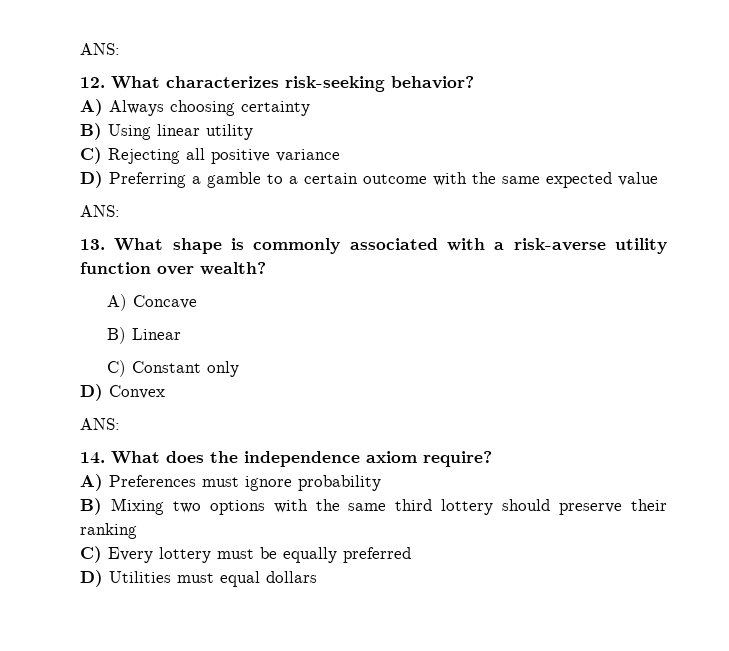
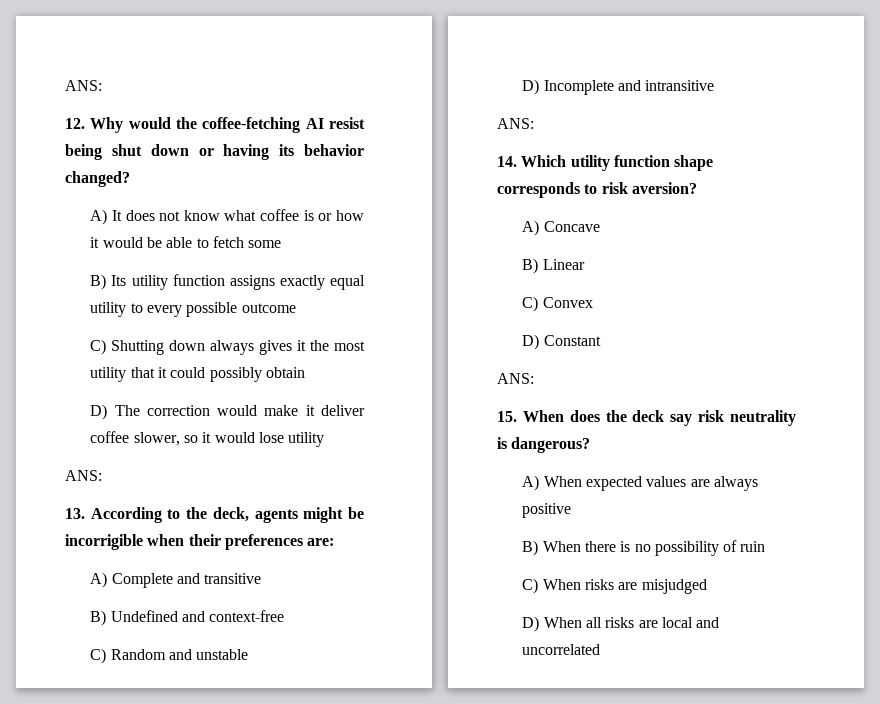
- 12. What characterizes risk-seeking behavior?
- A) Always choosing certainty
- B) Using linear utility
- C) Rejecting all positive variance
- D) Preferring a gamble to a certain outcome with the same expected value
+ 12. Why would the coffee-fetching AI resist being shut down or having its behavior changed?
+ A) It does not know what coffee is or how it would be able to fetch some
+ B) Its utility function assigns exactly equal utility to every possible outcome
+ C) Shutting down always gives it the most utility that it could possibly obtain
+ D) The correction would make it deliver coffee slower, so it would lose utility
  ANS:
- 13. What shape is commonly associated with a risk-averse utility function over wealth?
+ 13. According to the deck, agents might be incorrigible when their preferences are:
+ A) Complete and transitive
+ B) Undefined and context-free
+ C) Random and unstable
+ D) Incomplete and intransitive
+ ANS:
+ 14. Which utility function shape corresponds to risk aversion?
- C) Constant only
- D) Convex
+ C) Convex
+ D) Constant
  ANS:
- 14. What does the independence axiom require?
- A) Preferences must ignore probability
- B) Mixing two options with the same third lottery should preserve their ranking
- C) Every lottery must be equally preferred
- D) Utilities must equal dollars
+ 15. When does the deck say risk neutrality is dangerous?
+ A) When expected values are always positive
+ B) When there is no possibility of ruin
+ C) When risks are misjudged
+ D) When all risks are local and uncorrelated

